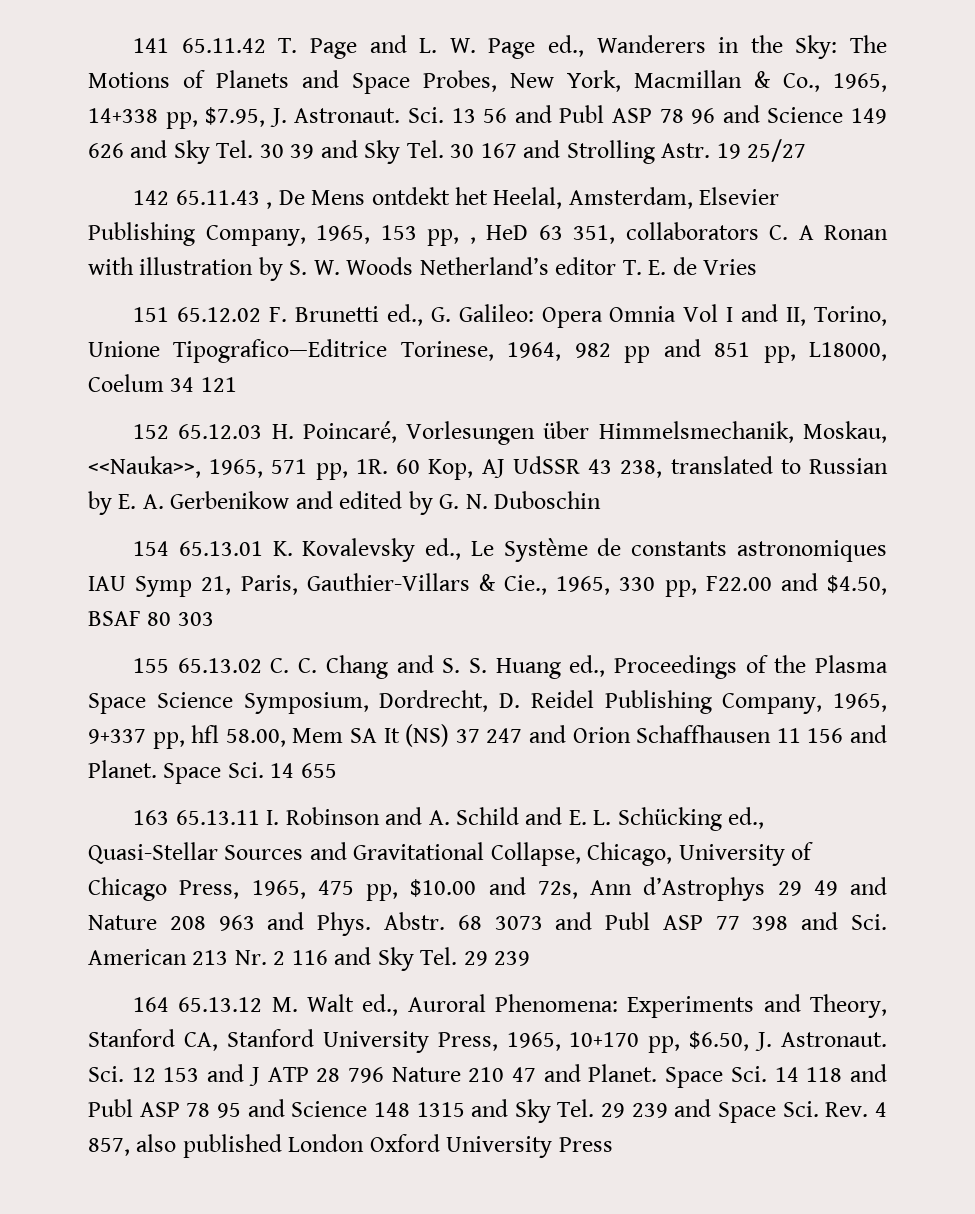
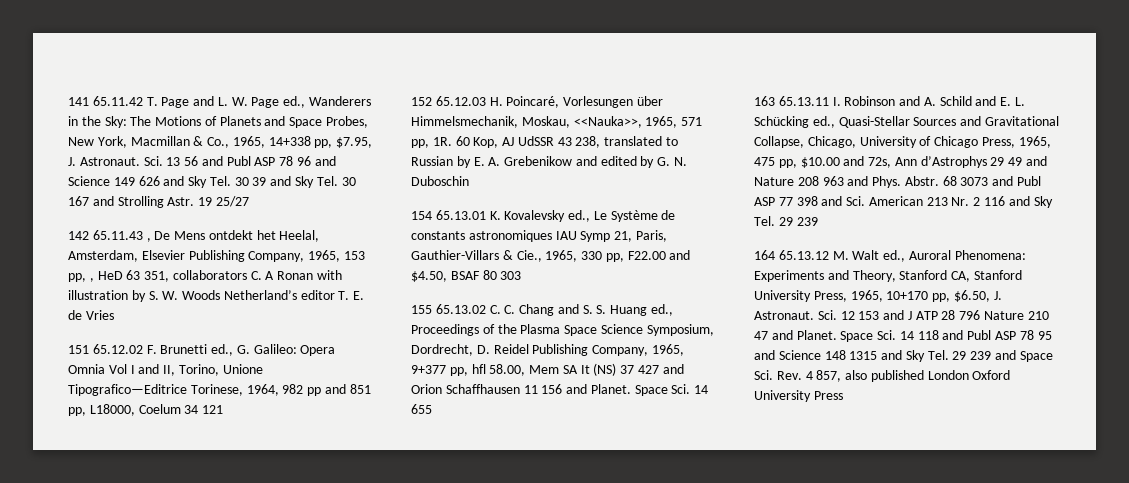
- 60 Kop, AJ UdSSR 43 238, translated to Russian by E. A. Gerbenikow and edited by G. N. Duboschin
+ 60 Kop, AJ UdSSR 43 238, translated to Russian by E. A. Grebenikow and edited by G. N. Duboschin
- 155 65.13.02 C. C. Chang and S. S. Huang ed., Proceedings of the Plasma Space Science Symposium, Dordrecht, D. Reidel Publishing Company, 1965, 9+337 pp, hfl 58.00, Mem SA It (NS) 37 247 and Orion Schaffhausen 11 156 and Planet.
+ 155 65.13.02 C. C. Chang and S. S. Huang ed., Proceedings of the Plasma Space Science Symposium, Dordrecht, D. Reidel Publishing Company, 1965, 9+377 pp, hfl 58.00, Mem SA It (NS) 37 427 and Orion Schaffhausen 11 156 and Planet.

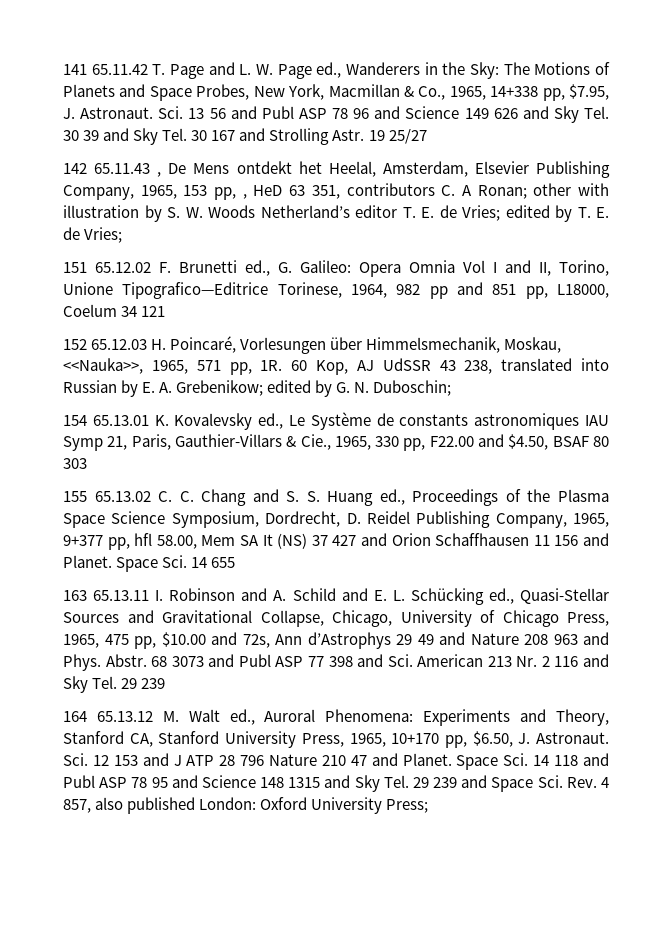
- 142 65.11.43 , De Mens ontdekt het Heelal, Amsterdam, Elsevier Publishing Company, 1965, 153 pp, , HeD 63 351, collaborators C. A Ronan with illustration by S. W. Woods Netherland’s editor T. E. de Vries
+ 142 65.11.43 , De Mens ontdekt het Heelal, Amsterdam, Elsevier Publishing Company, 1965, 153 pp, , HeD 63 351, contributors C. A Ronan; other with illustration by S. W. Woods Netherland’s editor T. E. de Vries; edited by T. E. de Vries;
- 60 Kop, AJ UdSSR 43 238, translated to Russian by E. A. Grebenikow and edited by G. N. Duboschin
+ 60 Kop, AJ UdSSR 43 238, translated into Russian by E. A. Grebenikow; edited by G. N. Duboschin;
- Space Sci. 14 118 and Publ ASP 78 95 and Science 148 1315 and Sky Tel. 29 239 and Space Sci. Rev. 4 857, also published London Oxford University Press
+ Space Sci. 14 118 and Publ ASP 78 95 and Science 148 1315 and Sky Tel. 29 239 and Space Sci. Rev. 4 857, also published London: Oxford University Press;

